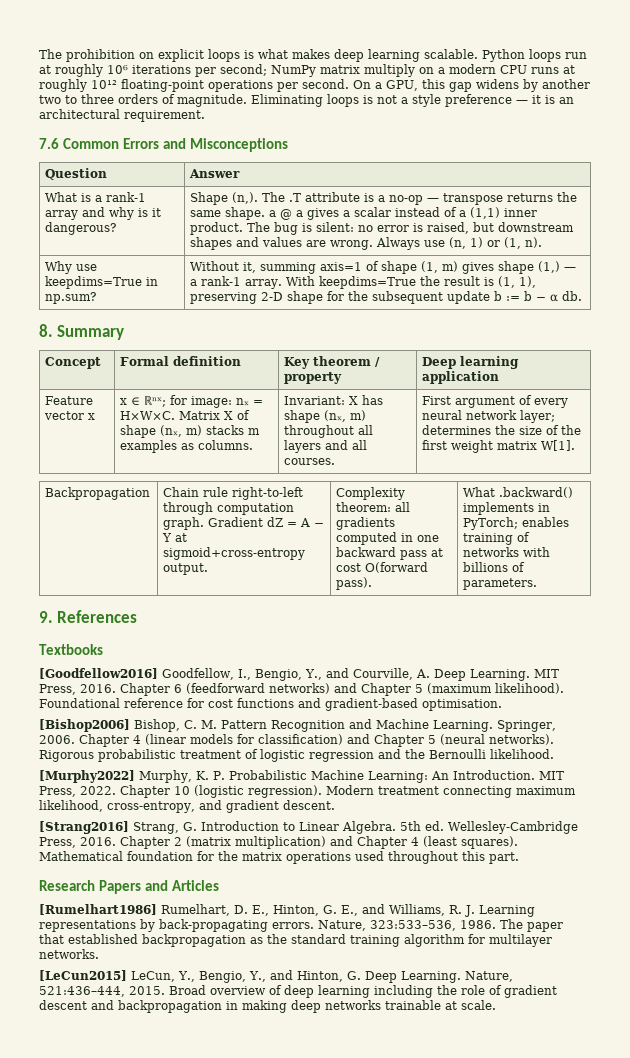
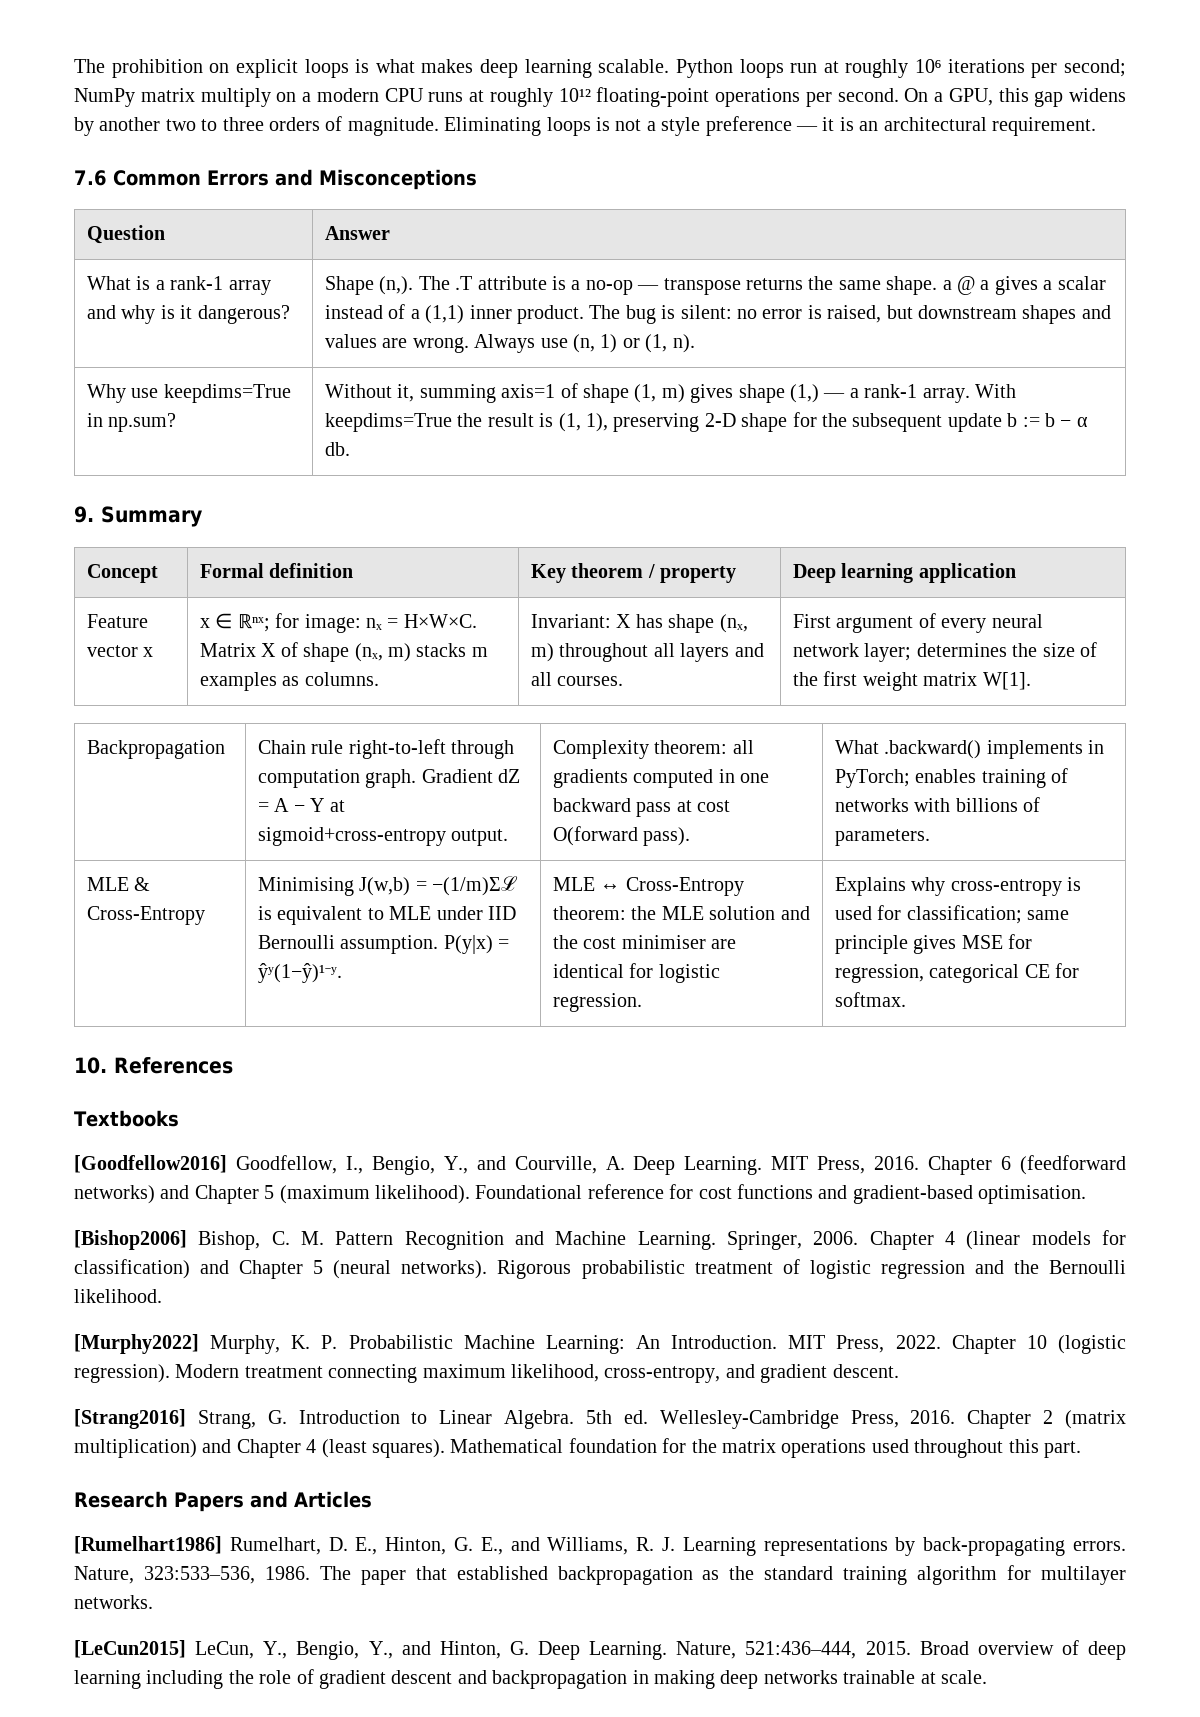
- 8. Summary
+ 9. Summary
- 9. References
+ MLE & Cross-Entropy | Minimising J(w,b) = −(1/m)Σℒ is equivalent to MLE under IID Bernoulli assumption. P(y|x) = ŷʸ(1−ŷ)¹⁻ʸ. | MLE ↔ Cross-Entropy theorem: the MLE solution and the cost minimiser are identical for logistic regression. | Explains why cross-entropy is used for classification; same principle gives MSE for regression, categorical CE for softmax.
+ 10. References

